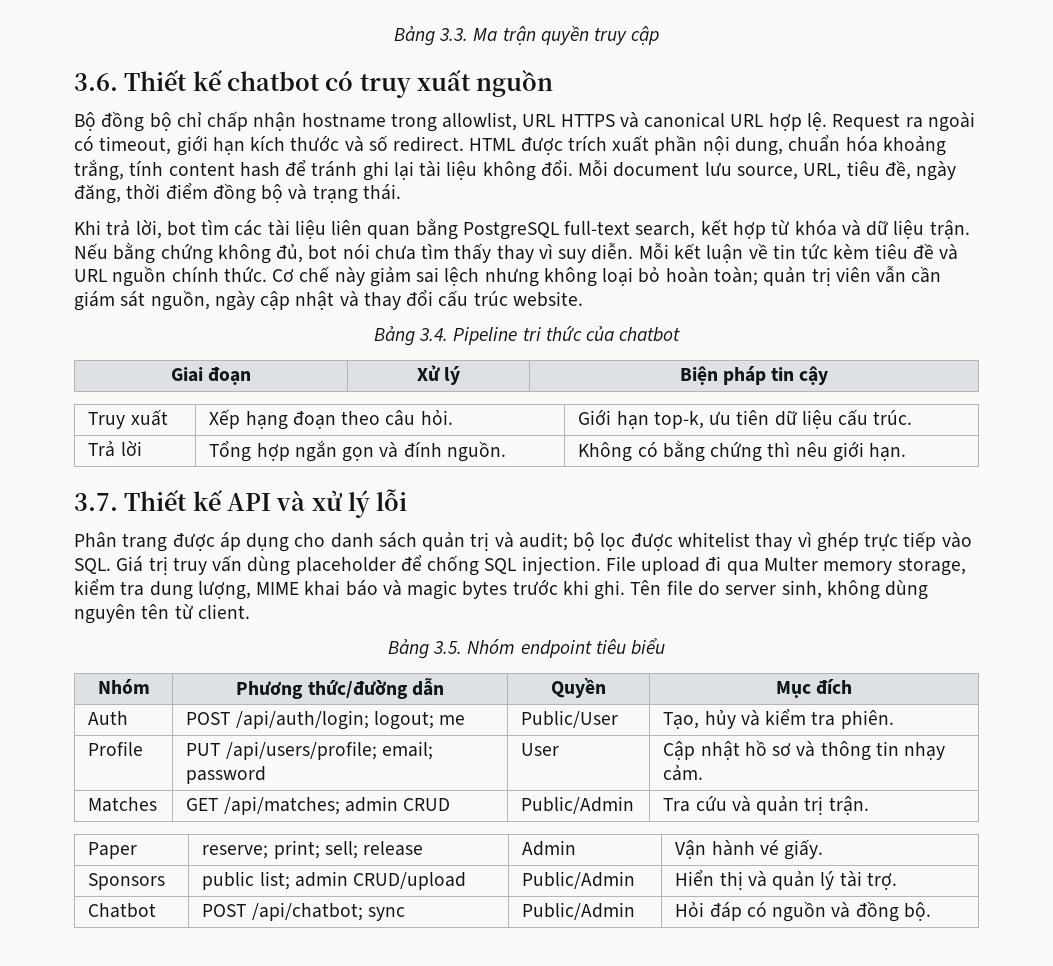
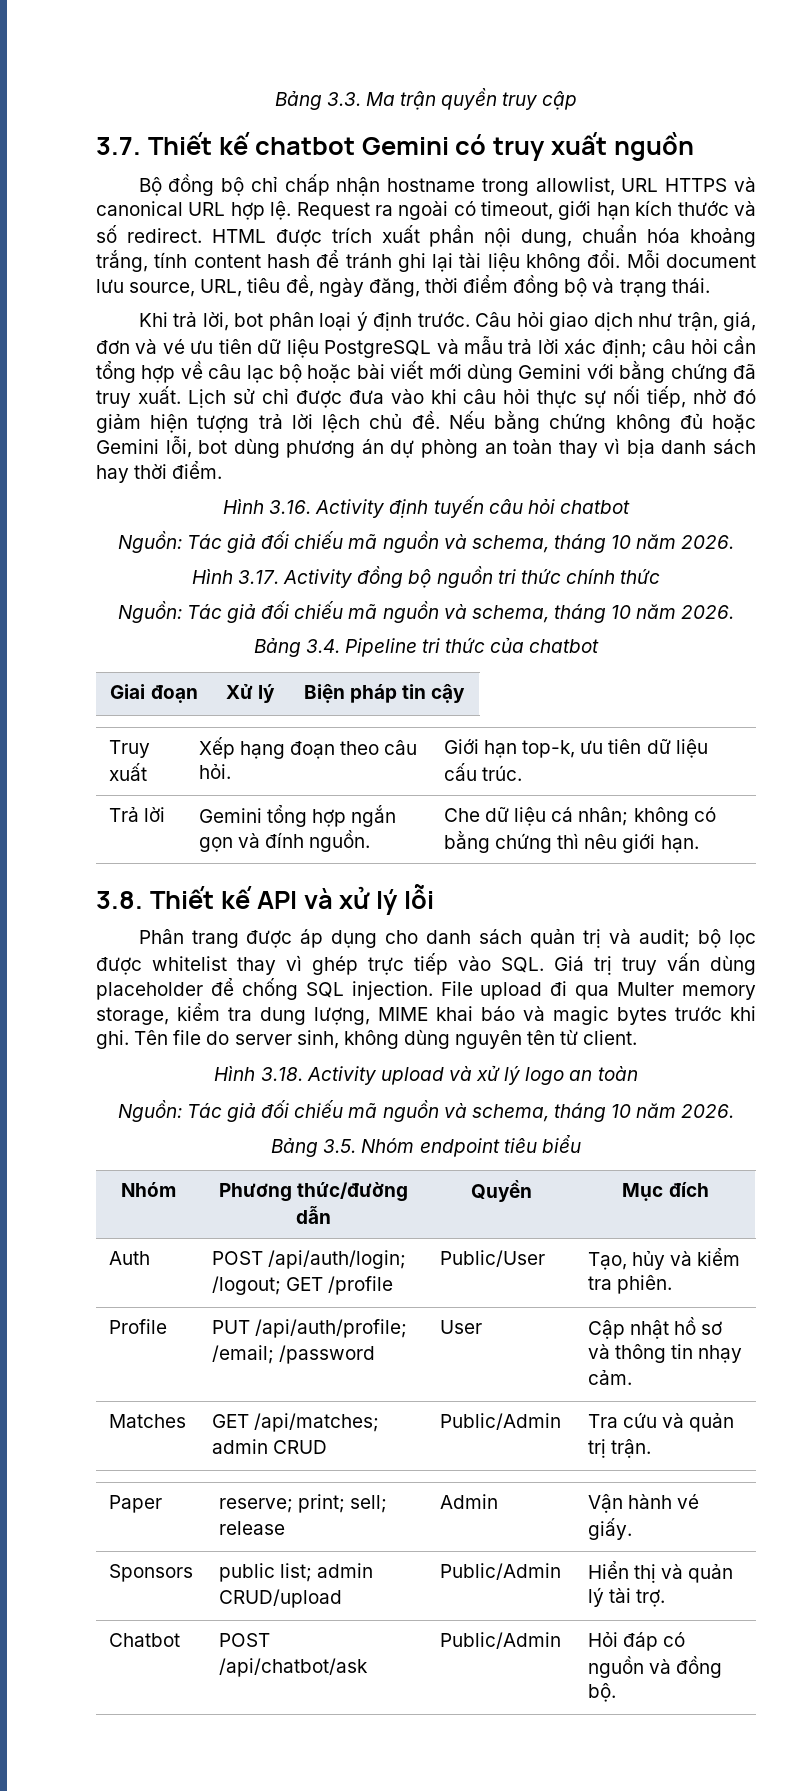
- 3.6. Thiết kế chatbot có truy xuất nguồn
+ 3.7. Thiết kế chatbot Gemini có truy xuất nguồn
- Khi trả lời, bot tìm các tài liệu liên quan bằng PostgreSQL full-text search, kết hợp từ khóa và dữ liệu trận. Nếu bằng chứng không đủ, bot nói chưa tìm thấy thay vì suy diễn. Mỗi kết luận về tin tức kèm tiêu đề và URL nguồn chính thức. Cơ chế này giảm sai lệch nhưng không loại bỏ hoàn toàn; quản trị viên vẫn cần giám sát nguồn, ngày cập nhật và thay đổi cấu trúc website.
+ Khi trả lời, bot phân loại ý định trước. Câu hỏi giao dịch như trận, giá, đơn và vé ưu tiên dữ liệu PostgreSQL và mẫu trả lời xác định; câu hỏi cần tổng hợp về câu lạc bộ hoặc bài viết mới dùng Gemini với bằng chứng đã truy xuất. Lịch sử chỉ được đưa vào khi câu hỏi thực sự nối tiếp, nhờ đó giảm hiện tượng trả lời lệch chủ đề. Nếu bằng chứng không đủ hoặc Gemini lỗi, bot dùng phương án dự phòng an toàn thay vì bịa danh sách hay thời điểm.
+ Hình 3.16. Activity định tuyến câu hỏi chatbot
+ Nguồn: Tác giả đối chiếu mã nguồn và schema, tháng 10 năm 2026.
+ Hình 3.17. Activity đồng bộ nguồn tri thức chính thức
+ Nguồn: Tác giả đối chiếu mã nguồn và schema, tháng 10 năm 2026.
- Trả lời | Tổng hợp ngắn gọn và đính nguồn. | Không có bằng chứng thì nêu giới hạn.
+ Trả lời | Gemini tổng hợp ngắn gọn và đính nguồn. | Che dữ liệu cá nhân; không có bằng chứng thì nêu giới hạn.
- 3.7. Thiết kế API và xử lý lỗi
+ 3.8. Thiết kế API và xử lý lỗi
+ Hình 3.18. Activity upload và xử lý logo an toàn
+ Nguồn: Tác giả đối chiếu mã nguồn và schema, tháng 10 năm 2026.
- Auth | POST /api/auth/login; logout; me | Public/User | Tạo, hủy và kiểm tra phiên.
+ Auth | POST /api/auth/login; /logout; GET /profile | Public/User | Tạo, hủy và kiểm tra phiên.
- Profile | PUT /api/users/profile; email; password | User | Cập nhật hồ sơ và thông tin nhạy cảm.
+ Profile | PUT /api/auth/profile; /email; /password | User | Cập nhật hồ sơ và thông tin nhạy cảm.
- Chatbot | POST /api/chatbot; sync | Public/Admin | Hỏi đáp có nguồn và đồng bộ.
+ Chatbot | POST /api/chatbot/ask | Public/Admin | Hỏi đáp có nguồn và đồng bộ.

